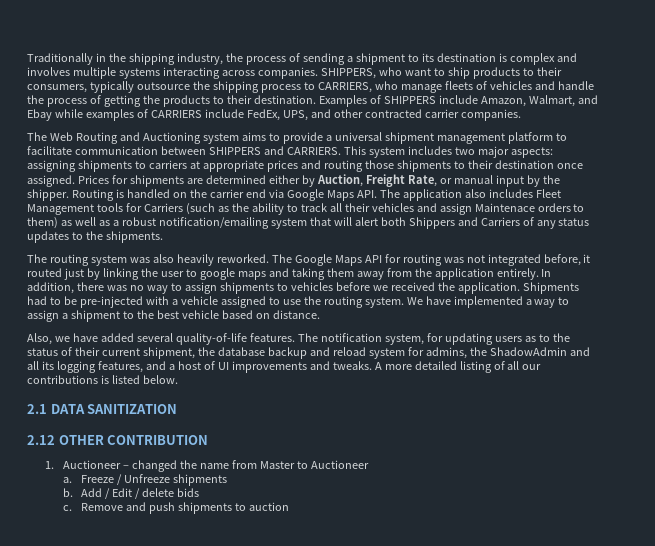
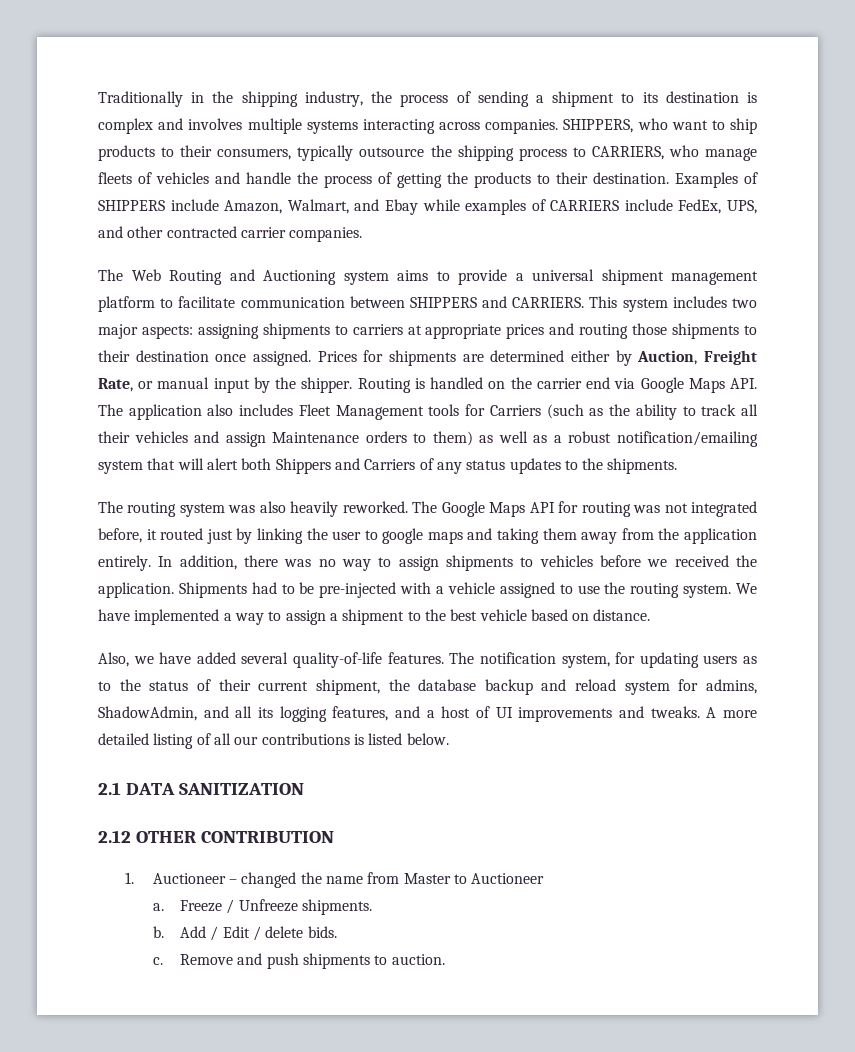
- Routing is handled on the carrier end via Google Maps API. The application also includes Fleet Management tools for Carriers (such as the ability to track all their vehicles and assign Maintenace orders to them) as well as a robust notification/emailing system that will alert both Shippers and Carriers of any status updates to the shipments.
+ Routing is handled on the carrier end via Google Maps API. The application also includes Fleet Management tools for Carriers (such as the ability to track all their vehicles and assign Maintenance orders to them) as well as a robust notification/emailing system that will alert both Shippers and Carriers of any status updates to the shipments.
- The notification system, for updating users as to the status of their current shipment, the database backup and reload system for admins, the ShadowAdmin and all its logging features, and a host of UI improvements and tweaks.
+ The notification system, for updating users as to the status of their current shipment, the database backup and reload system for admins, ShadowAdmin, and all its logging features, and a host of UI improvements and tweaks.
- Freeze / Unfreeze shipments
+ Freeze / Unfreeze shipments.
- Add / Edit / delete bids
+ Add / Edit / delete bids.
- Remove and push shipments to auction
+ Remove and push shipments to auction.

